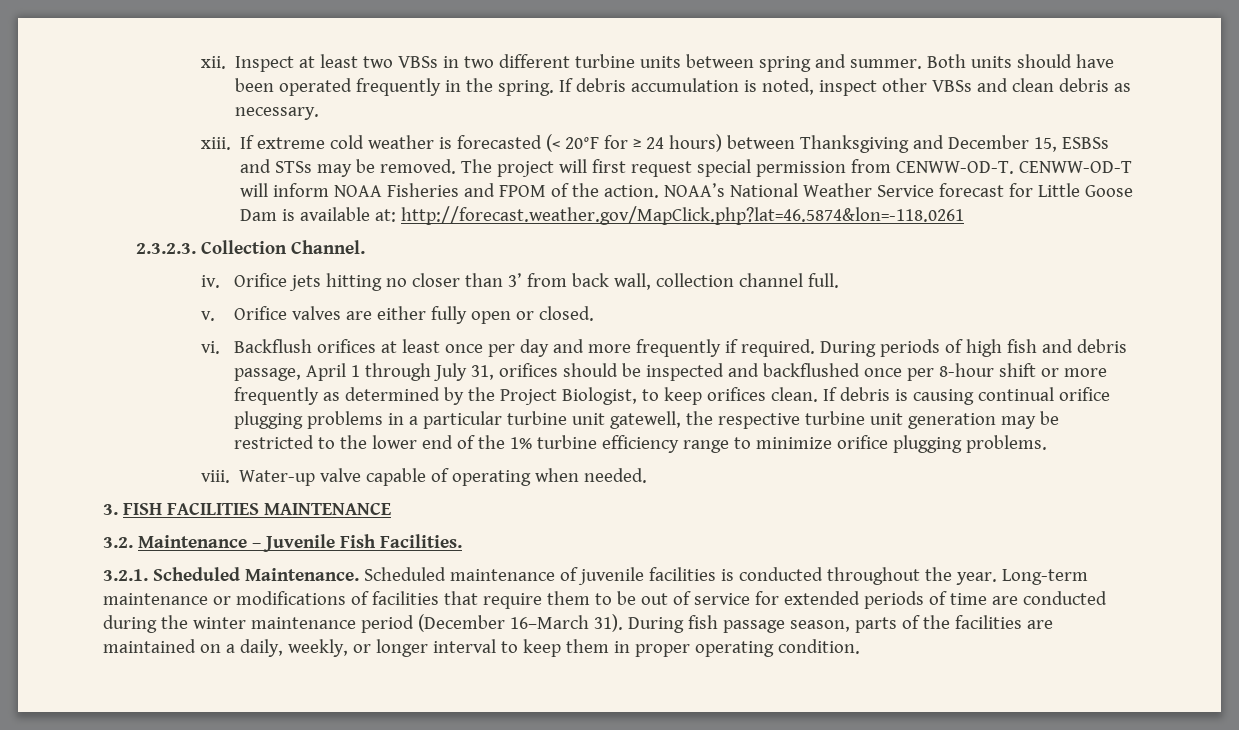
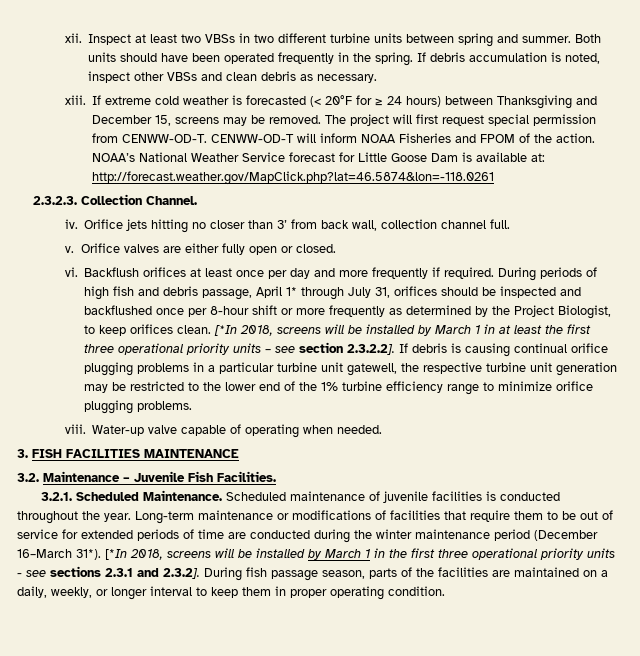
- If extreme cold weather is forecasted (< 20°F for ≥ 24 hours) between Thanksgiving and December 15, ESBSs and STSs may be removed.
+ If extreme cold weather is forecasted (< 20°F for ≥ 24 hours) between Thanksgiving and December 15, screens may be removed.
- During periods of high fish and debris passage, April 1 through July 31, orifices should be inspected and backflushed once per 8-hour shift or more frequently as determined by the Project Biologist, to keep orifices clean.
+ During periods of high fish and debris passage, April 1* through July 31, orifices should be inspected and backflushed once per 8-hour shift or more frequently as determined by the Project Biologist, to keep orifices clean.
- If debris is causing continual orifice plugging problems in a particular turbine unit gatewell, the respective turbine unit generation may be restricted to the lower end of the 1% turbine efficiency range to minimize orifice plugging problems.
+ [*In 2018, screens will be installed by March 1 in at least the first three operational priority units – see section 2.3.2.2]. If debris is causing continual orifice plugging problems in a particular turbine unit gatewell, the respective turbine unit generation may be restricted to the lower end of the 1% turbine efficiency range to minimize orifice plugging problems.
- Long-term maintenance or modifications of facilities that require them to be out of service for extended periods of time are conducted during the winter maintenance period (December 16–March 31). During fish passage season, parts of the facilities are maintained on a daily, weekly, or longer interval to keep them in proper operating condition.
+ Long-term maintenance or modifications of facilities that require them to be out of service for extended periods of time are conducted during the winter maintenance period (December 16–March 31*). [*In 2018, screens will be installed by March 1 in the first three operational priority units - see sections 2.3.1 and 2.3.2]. During fish passage season, parts of the facilities are maintained on a daily, weekly, or longer interval to keep them in proper operating condition.

